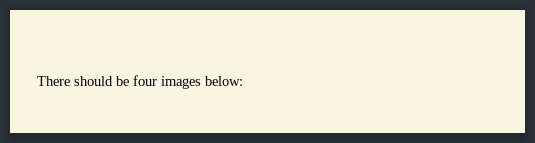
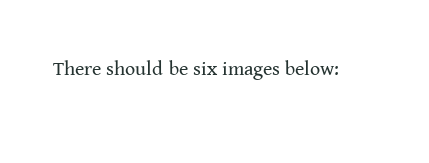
- There should be four images below:
+ There should be six images below:

